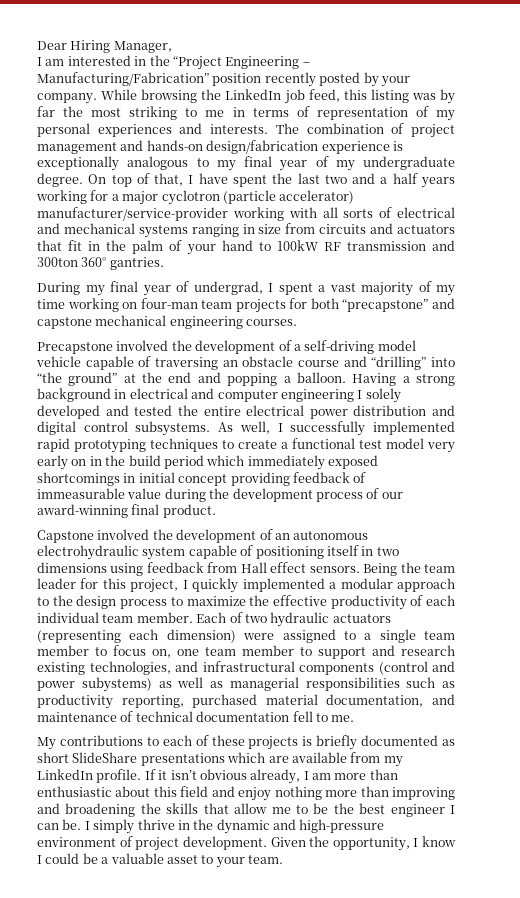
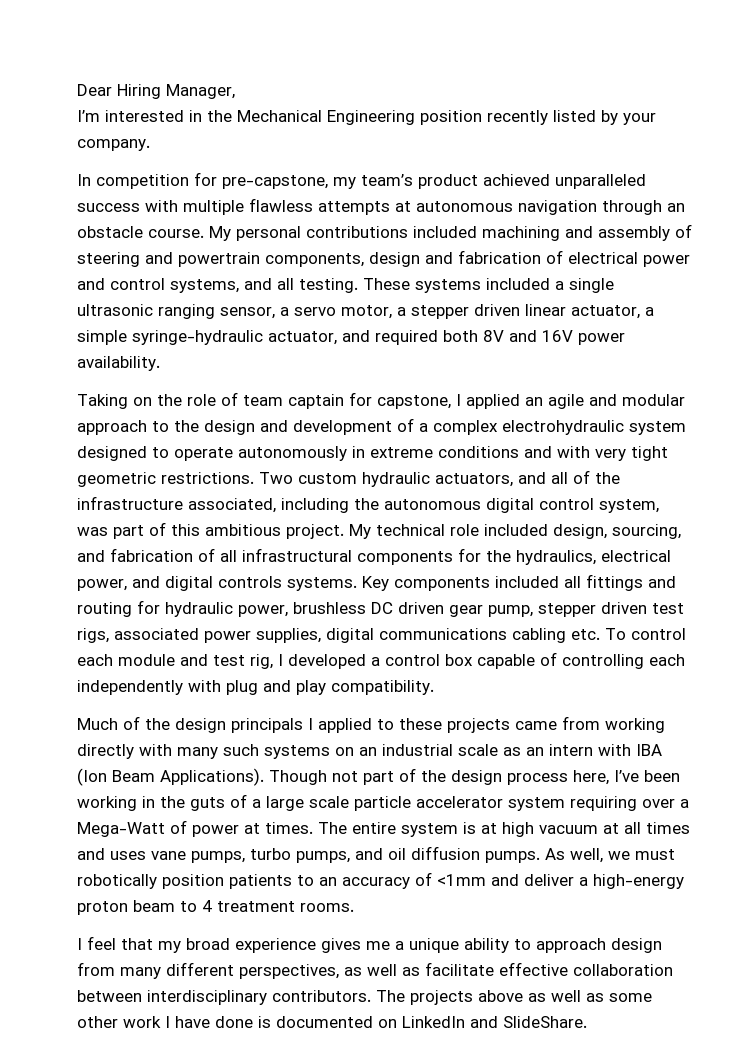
- I am interested in the “Project Engineering – Manufacturing/Fabrication” position recently posted by your company. While browsing the LinkedIn job feed, this listing was by far the most striking to me in terms of representation of my personal experiences and interests. The combination of project management and hands-on design/fabrication experience is exceptionally analogous to my final year of my undergraduate degree. On top of that, I have spent the last two and a half years working for a major cyclotron (particle accelerator) manufacturer/service-provider working with all sorts of electrical and mechanical systems ranging in size from circuits and actuators that fit in the palm of your hand to 100kW RF transmission and 300ton 360° gantries.
- During my final year of undergrad, I spent a vast majority of my time working on four-man team projects for both “precapstone” and capstone mechanical engineering courses.
- Precapstone involved the development of a self-driving model vehicle capable of traversing an obstacle course and “drilling” into “the ground” at the end and popping a balloon. Having a strong background in electrical and computer engineering I solely developed and tested the entire electrical power distribution and digital control subsystems. As well, I successfully implemented rapid prototyping techniques to create a functional test model very early on in the build period which immediately exposed shortcomings in initial concept providing feedback of immeasurable value during the development process of our award-winning final product.
- Capstone involved the development of an autonomous electrohydraulic system capable of positioning itself in two dimensions using feedback from Hall effect sensors. Being the team leader for this project, I quickly implemented a modular approach to the design process to maximize the effective productivity of each individual team member. Each of two hydraulic actuators (representing each dimension) were assigned to a single team member to focus on, one team member to support and research existing technologies, and infrastructural components (control and power subystems) as well as managerial responsibilities such as productivity reporting, purchased material documentation, and maintenance of technical documentation fell to me.
- My contributions to each of these projects is briefly documented as short SlideShare presentations which are available from my LinkedIn profile. If it isn’t obvious already, I am more than enthusiastic about this field and enjoy nothing more than improving and broadening the skills that allow me to be the best engineer I can be. I simply thrive in the dynamic and high-pressure environment of project development. Given the opportunity, I know I could be a valuable asset to your team.
+ I’m interested in the Mechanical Engineering position recently listed by your company.
+ In competition for pre-capstone, my team’s product achieved unparalleled success with multiple flawless attempts at autonomous navigation through an obstacle course. My personal contributions included machining and assembly of steering and powertrain components, design and fabrication of electrical power and control systems, and all testing. These systems included a single ultrasonic ranging sensor, a servo motor, a stepper driven linear actuator, a simple syringe-hydraulic actuator, and required both 8V and 16V power availability.
+ Taking on the role of team captain for capstone, I applied an agile and modular approach to the design and development of a complex electrohydraulic system designed to operate autonomously in extreme conditions and with very tight geometric restrictions. Two custom hydraulic actuators, and all of the infrastructure associated, including the autonomous digital control system, was part of this ambitious project. My technical role included design, sourcing, and fabrication of all infrastructural components for the hydraulics, electrical power, and digital controls systems. Key components included all fittings and routing for hydraulic power, brushless DC driven gear pump, stepper driven test rigs, associated power supplies, digital communications cabling etc. To control each module and test rig, I developed a control box capable of controlling each independently with plug and play compatibility.
+ Much of the design principals I applied to these projects came from working directly with many such systems on an industrial scale as an intern with IBA (Ion Beam Applications). Though not part of the design process here, I’ve been working in the guts of a large scale particle accelerator system requiring over a Mega-Watt of power at times. The entire system is at high vacuum at all times and uses vane pumps, turbo pumps, and oil diffusion pumps. As well, we must robotically position patients to an accuracy of <1mm and deliver a high-energy proton beam to 4 treatment rooms.
+ I feel that my broad experience gives me a unique ability to approach design from many different perspectives, as well as facilitate effective collaboration between interdisciplinary contributors. The projects above as well as some other work I have done is documented on LinkedIn and SlideShare.

